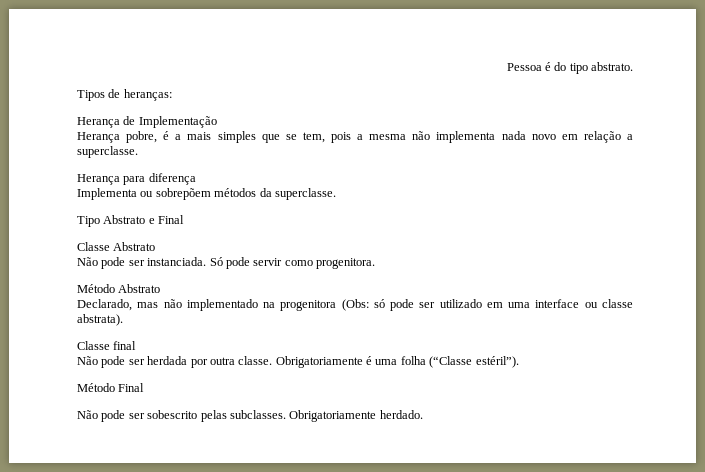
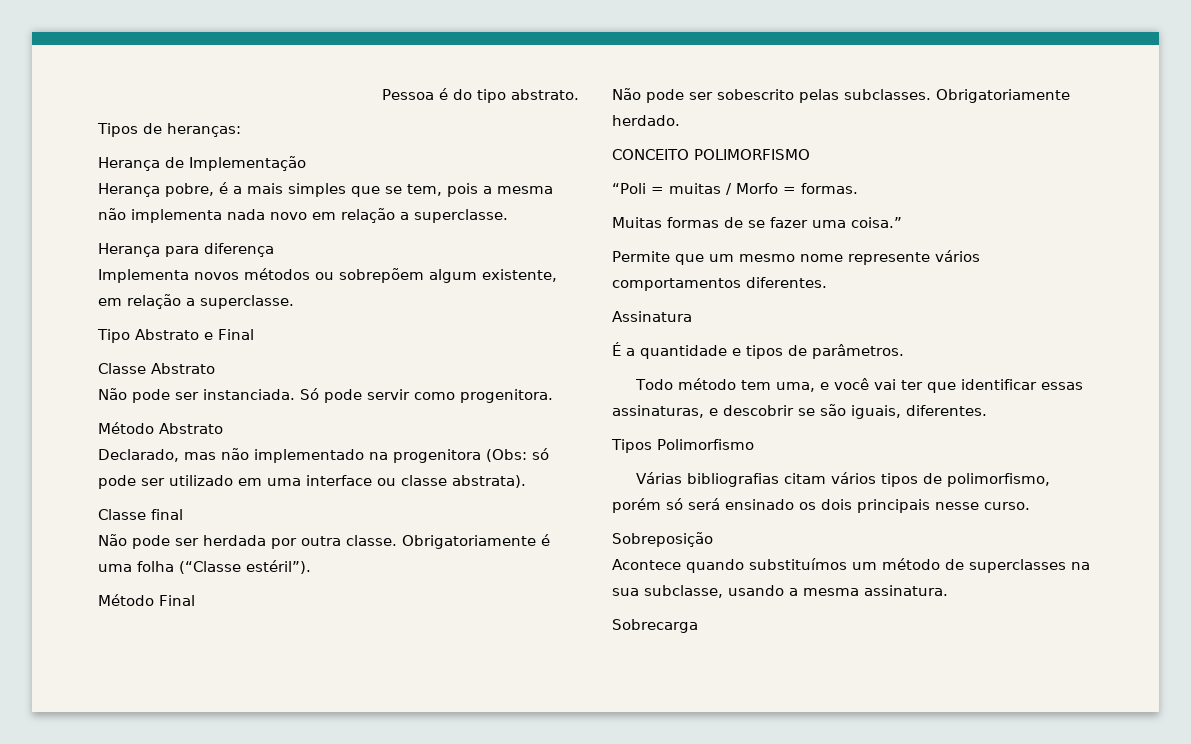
- Implementa ou sobrepõem métodos da superclasse.
+ Implementa novos métodos ou sobrepõem algum existente, em relação a superclasse.
+ CONCEITO POLIMORFISMO
+ “Poli = muitas / Morfo = formas.
+ Muitas formas de se fazer uma coisa.”
+ Permite que um mesmo nome represente vários comportamentos diferentes.
+ Assinatura
+ É a quantidade e tipos de parâmetros.
+ Todo método tem uma, e você vai ter que identificar essas assinaturas, e descobrir se são iguais, diferentes.
+ Tipos Polimorfismo
+ Várias bibliografias citam vários tipos de polimorfismo, porém só será ensinado os dois principais nesse curso.
+ Sobreposição
+ Acontece quando substituímos um método de superclasses na sua subclasse, usando a mesma assinatura.
+ Sobrecarga

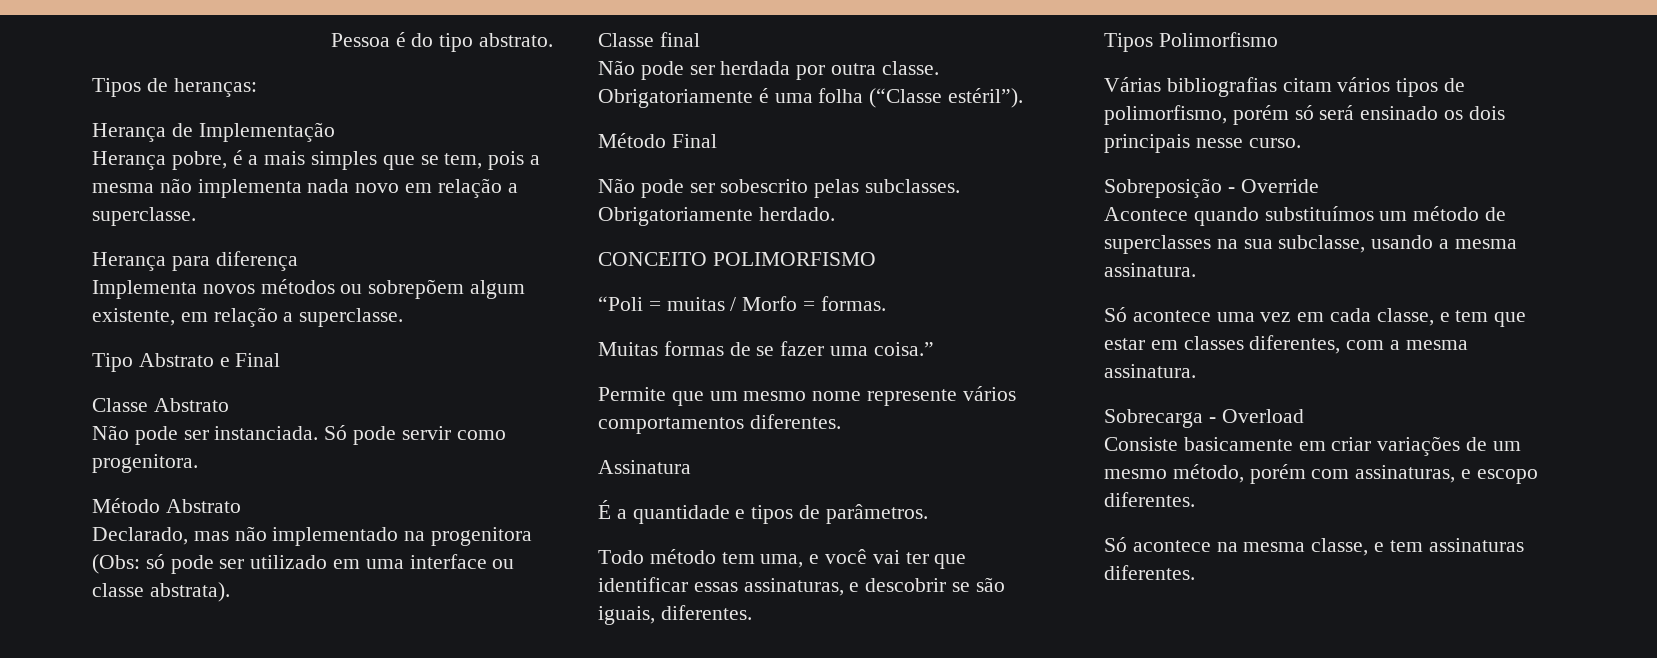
- Sobreposição
+ Sobreposição - Override
- Sobrecarga
+ Só acontece uma vez em cada classe, e tem que estar em classes diferentes, com a mesma assinatura.
+ Sobrecarga - Overload
+ Consiste basicamente em criar variações de um mesmo método, porém com assinaturas, e escopo diferentes.
+ Só acontece na mesma classe, e tem assinaturas diferentes.

